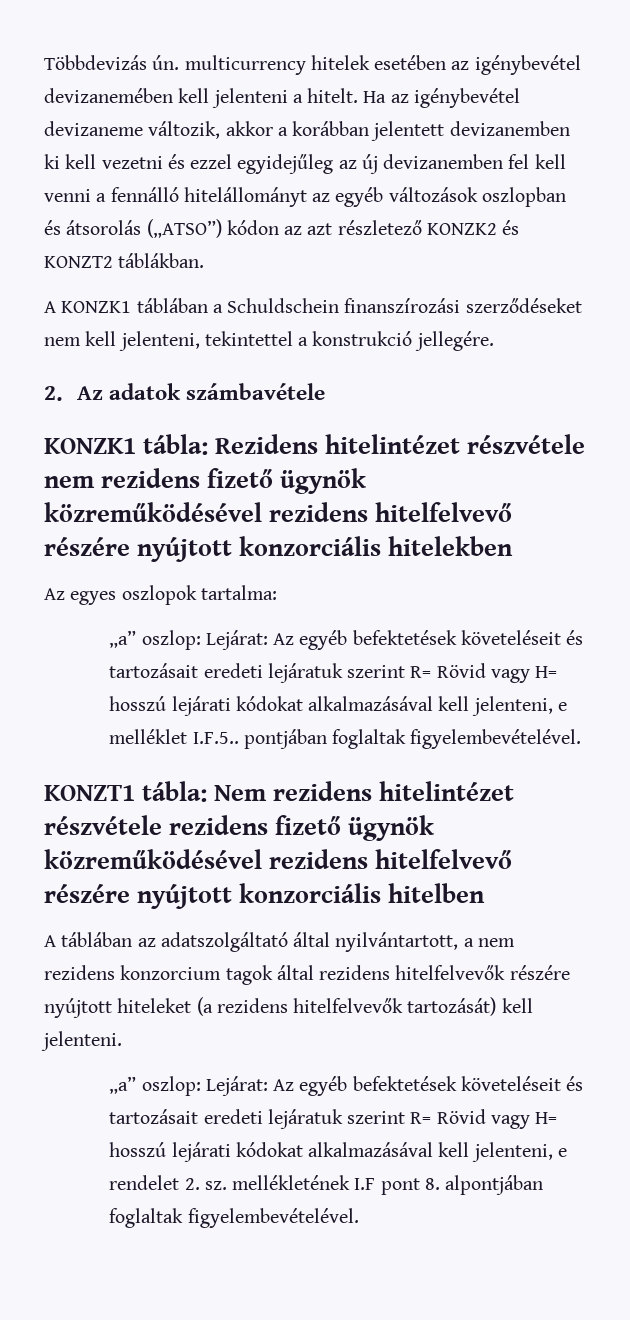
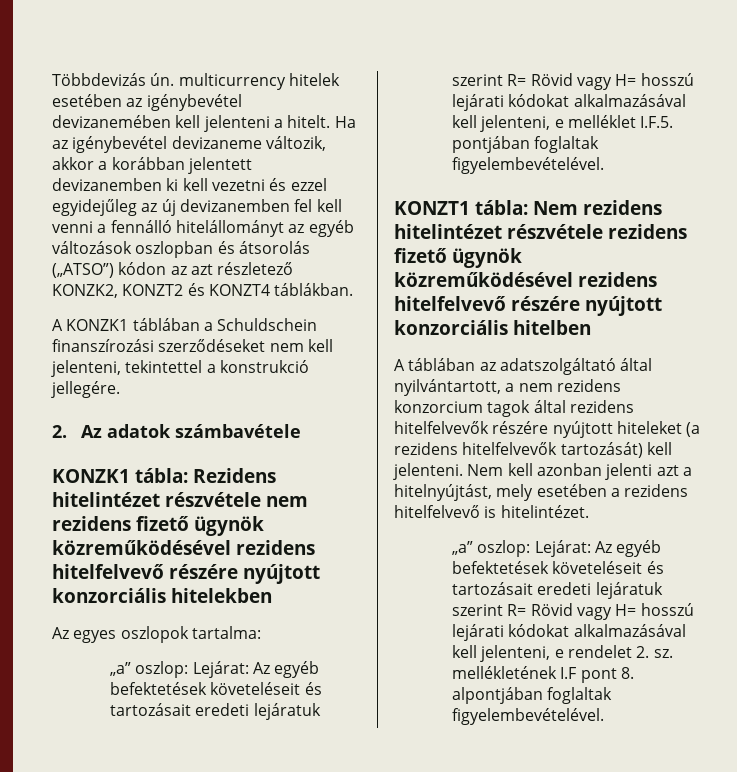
- Ha az igénybevétel devizaneme változik, akkor a korábban jelentett devizanemben ki kell vezetni és ezzel egyidejűleg az új devizanemben fel kell venni a fennálló hitelállományt az egyéb változások oszlopban és átsorolás („ATSO”) kódon az azt részletező KONZK2 és KONZT2 táblákban.
+ Ha az igénybevétel devizaneme változik, akkor a korábban jelentett devizanemben ki kell vezetni és ezzel egyidejűleg az új devizanemben fel kell venni a fennálló hitelállományt az egyéb változások oszlopban és átsorolás („ATSO”) kódon az azt részletező KONZK2, KONZT2 és KONZT4 táblákban.
- „a” oszlop: Lejárat: Az egyéb befektetések követeléseit és tartozásait eredeti lejáratuk szerint R= Rövid vagy H= hosszú lejárati kódokat alkalmazásával kell jelenteni, e melléklet I.F.5.. pontjában foglaltak figyelembevételével.
+ „a” oszlop: Lejárat: Az egyéb befektetések követeléseit és tartozásait eredeti lejáratuk szerint R= Rövid vagy H= hosszú lejárati kódokat alkalmazásával kell jelenteni, e melléklet I.F.5. pontjában foglaltak figyelembevételével.
+ Nem kell azonban jelenti azt a hitelnyújtást, mely esetében a rezidens hitelfelvevő is hitelintézet.

